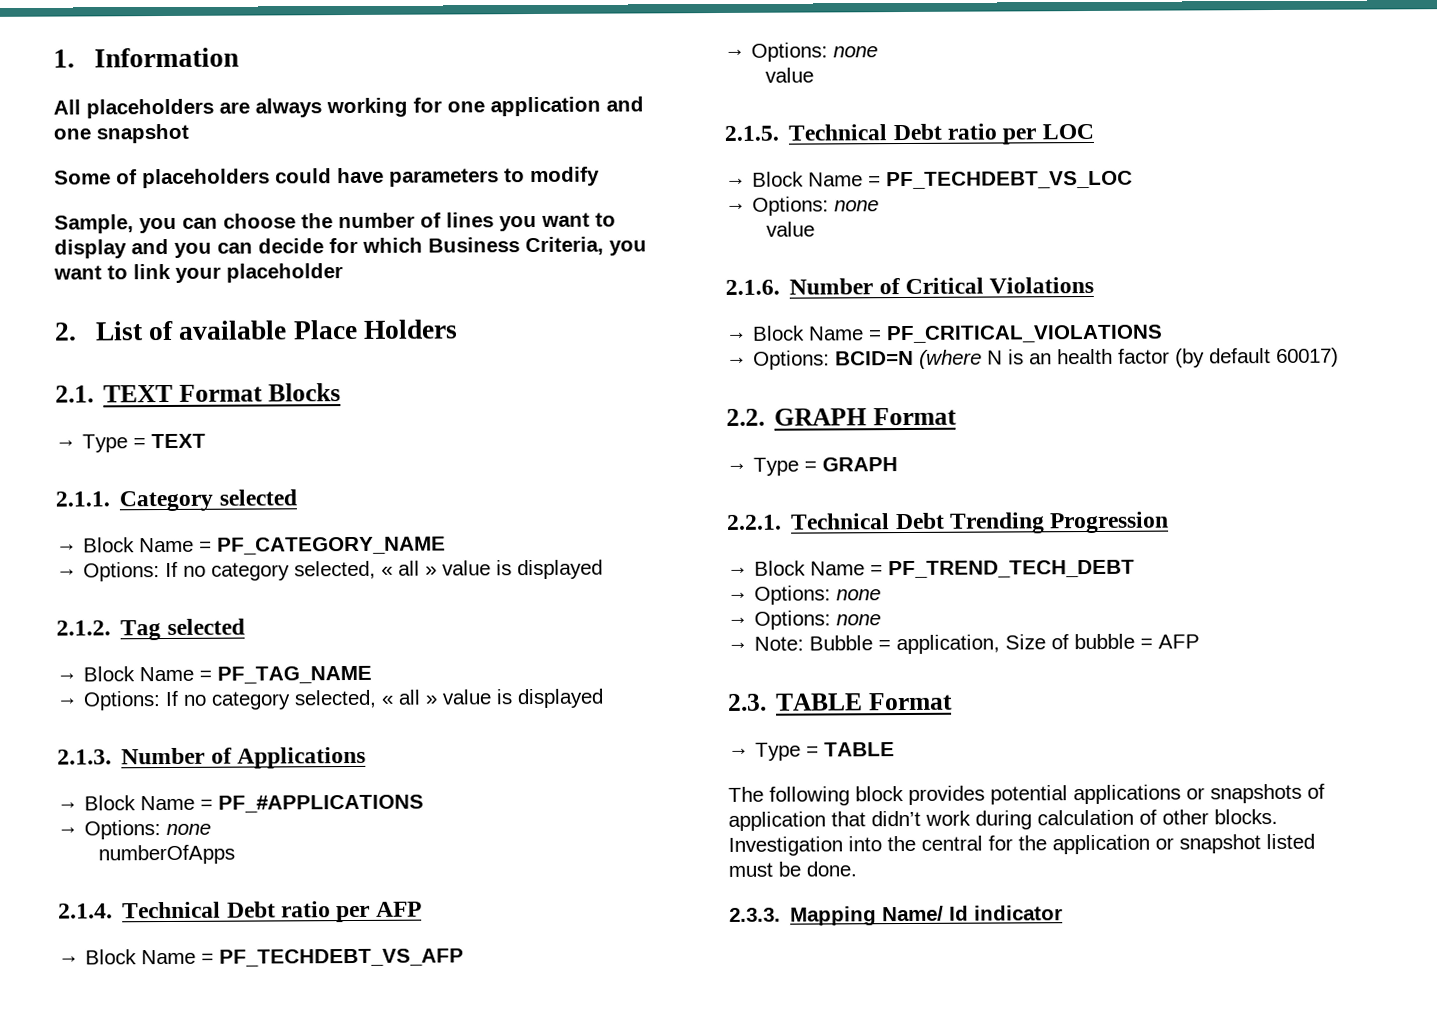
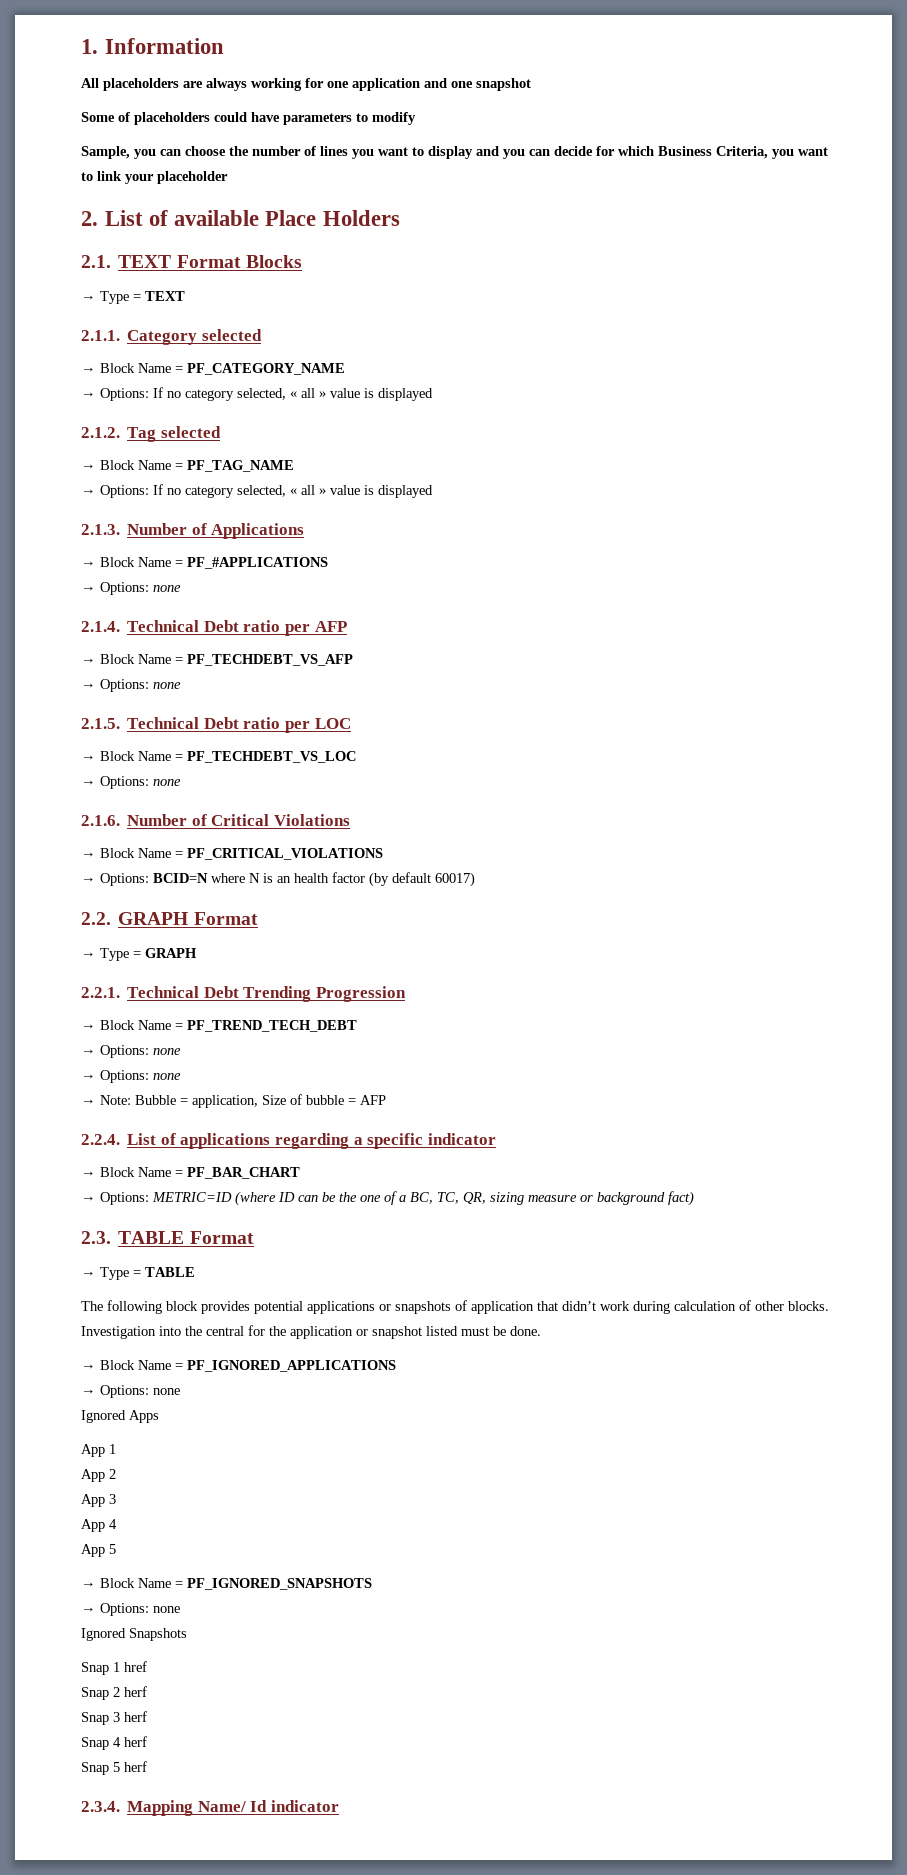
- numberOfApps
  → Block Name = PF_TECHDEBT_VS_AFP
  → Options: none
- value
  → Block Name = PF_TECHDEBT_VS_LOC
  → Options: none
- value
- → Options: BCID=N (where N is an health factor (by default 60017)
+ → Options: BCID=N where N is an health factor (by default 60017)
+ 2.2.4. List of applications regarding a specific indicator
+ → Block Name = PF_BAR_CHART
+ → Options: METRIC=ID (where ID can be the one of a BC, TC, QR, sizing measure or background fact)
- 2.3.3. Mapping Name/ Id indicator
+ → Block Name = PF_IGNORED_APPLICATIONS
+ → Options: none
+ Ignored Apps
+ App 1
+ App 2
+ App 3
+ App 4
+ App 5
+ → Block Name = PF_IGNORED_SNAPSHOTS
+ → Options: none
+ Ignored Snapshots
+ Snap 1 href
+ Snap 2 herf
+ Snap 3 herf
+ Snap 4 herf
+ Snap 5 herf
+ 2.3.4. Mapping Name/ Id indicator

